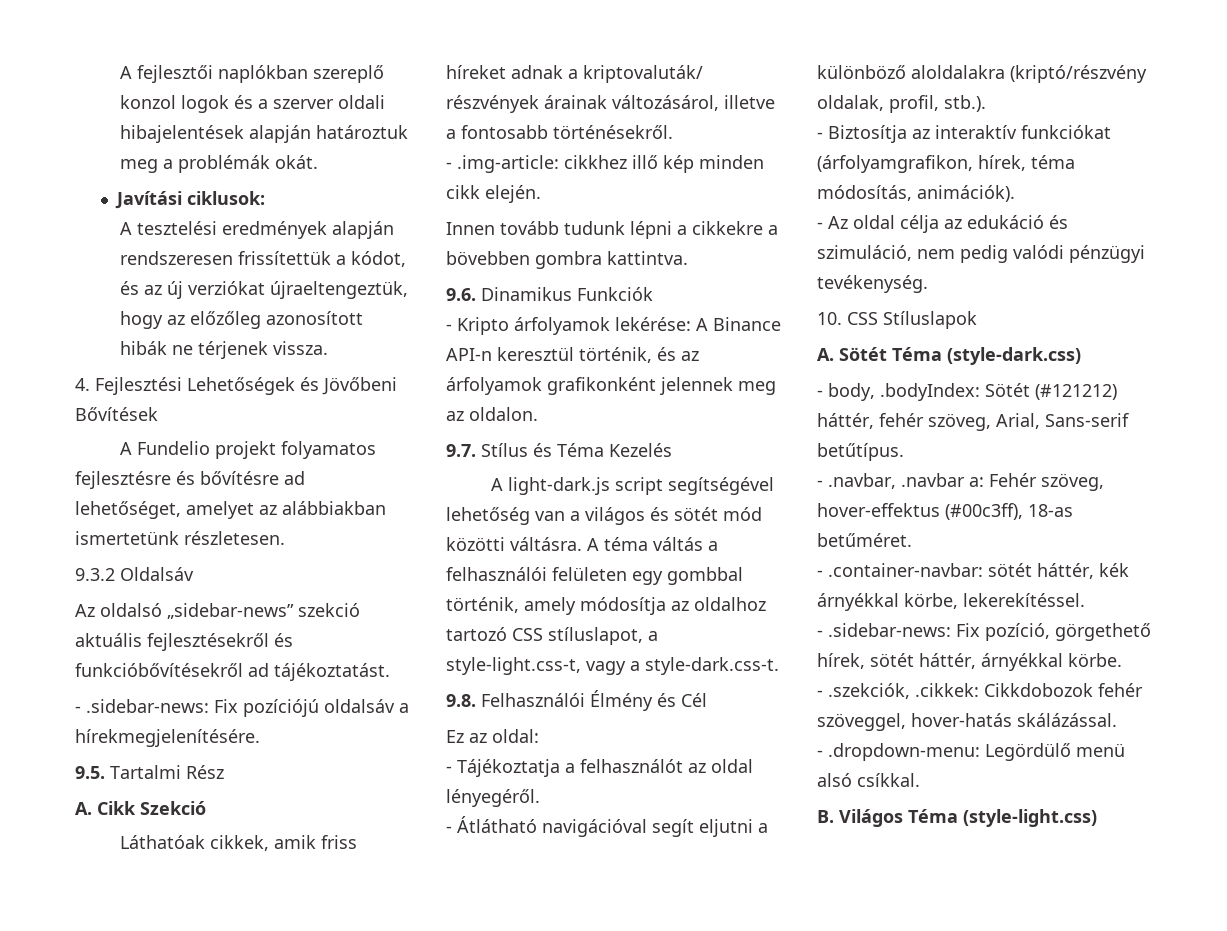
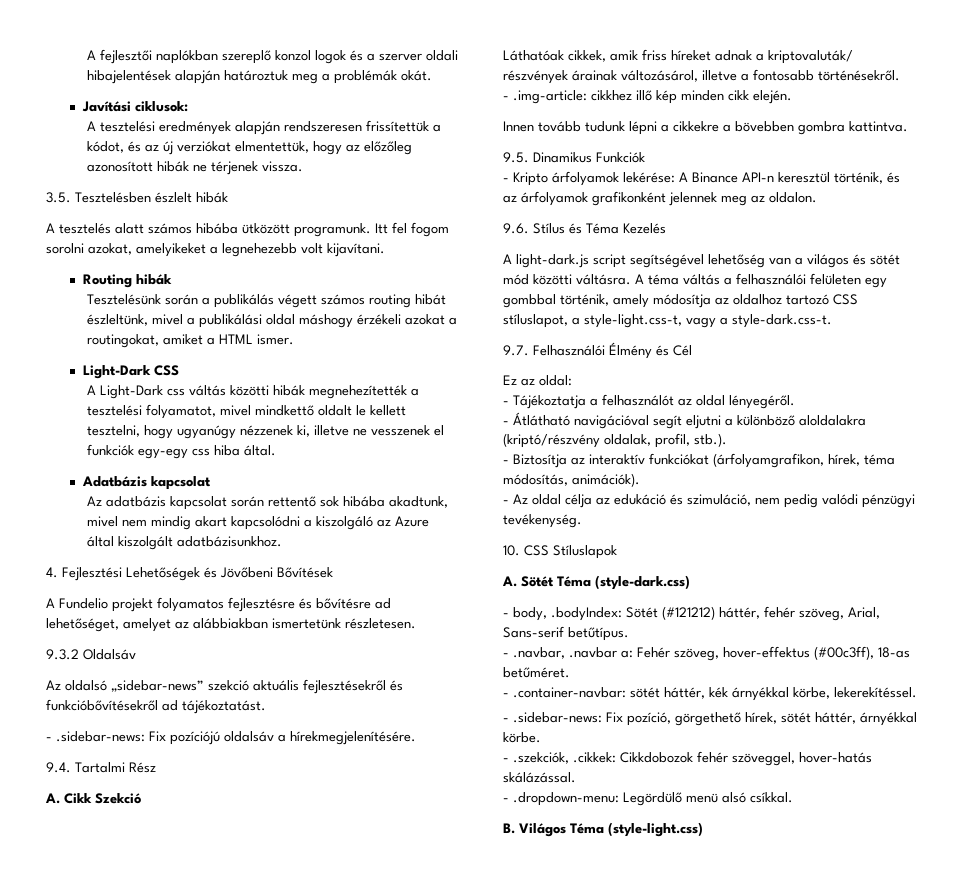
- A tesztelési eredmények alapján rendszeresen frissítettük a kódot, és az új verziókat újraeltengeztük, hogy az előzőleg azonosított hibák ne térjenek vissza.
+ A tesztelési eredmények alapján rendszeresen frissítettük a kódot, és az új verziókat elmentettük, hogy az előzőleg azonosított hibák ne térjenek vissza.
+ 3.5. Tesztelésben észlelt hibák
+ A tesztelés alatt számos hibába ütközött programunk. Itt fel fogom sorolni azokat, amelyikeket a legnehezebb volt kijavítani.
+ Routing hibák
+ Tesztelésünk során a publikálás végett számos routing hibát észleltünk, mivel a publikálási oldal máshogy érzékeli azokat a routingokat, amiket a HTML ismer.
+ Light-Dark CSS
+ A Light-Dark css váltás közötti hibák megnehezítették a tesztelési folyamatot, mivel mindkettő oldalt le kellett tesztelni, hogy ugyanúgy nézzenek ki, illetve ne vesszenek el funkciók egy-egy css hiba által.
+ Adatbázis kapcsolat
+ Az adatbázis kapcsolat során rettentő sok hibába akadtunk, mivel nem mindig akart kapcsolódni a kiszolgáló az Azure által kiszolgált adatbázisunkhoz.
- 9.5. Tartalmi Rész
+ 9.4. Tartalmi Rész
- 9.6. Dinamikus Funkciók
+ 9.5. Dinamikus Funkciók
- 9.7. Stílus és Téma Kezelés
+ 9.6. Stílus és Téma Kezelés
- 9.8. Felhasználói Élmény és Cél
+ 9.7. Felhasználói Élmény és Cél

